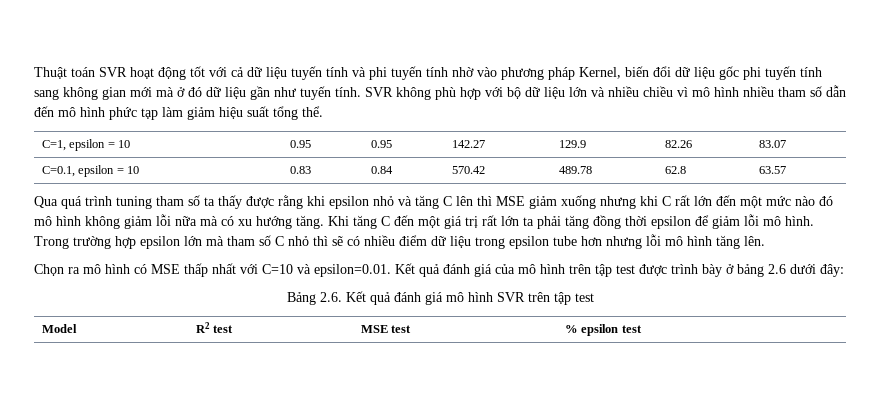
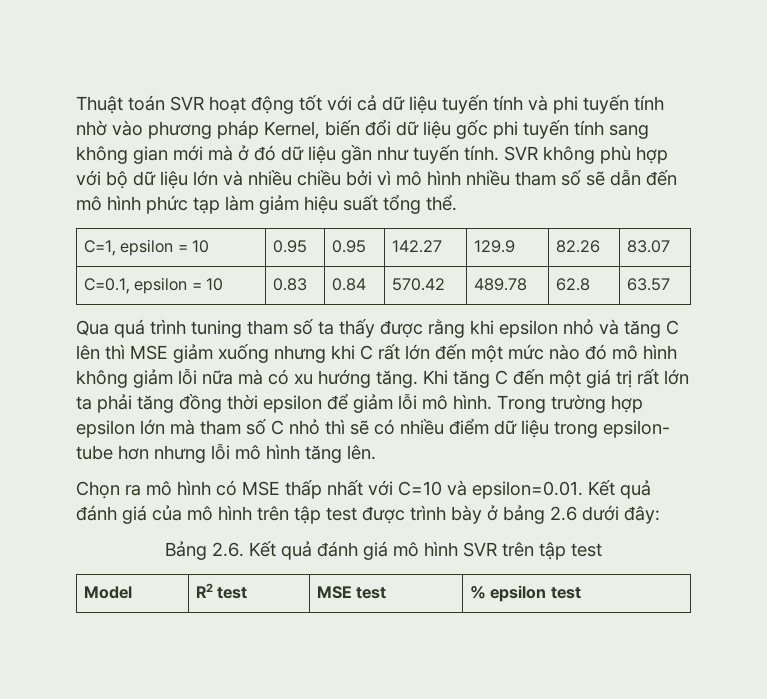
- SVR không phù hợp với bộ dữ liệu lớn và nhiều chiều vì mô hình nhiều tham số dẫn đến mô hình phức tạp làm giảm hiệu suất tổng thể.
+ SVR không phù hợp với bộ dữ liệu lớn và nhiều chiều bởi vì mô hình nhiều tham số sẽ dẫn đến mô hình phức tạp làm giảm hiệu suất tổng thể.
- Trong trường hợp epsilon lớn mà tham số C nhỏ thì sẽ có nhiều điểm dữ liệu trong epsilon tube hơn nhưng lỗi mô hình tăng lên.
+ Trong trường hợp epsilon lớn mà tham số C nhỏ thì sẽ có nhiều điểm dữ liệu trong epsilon- tube hơn nhưng lỗi mô hình tăng lên.

